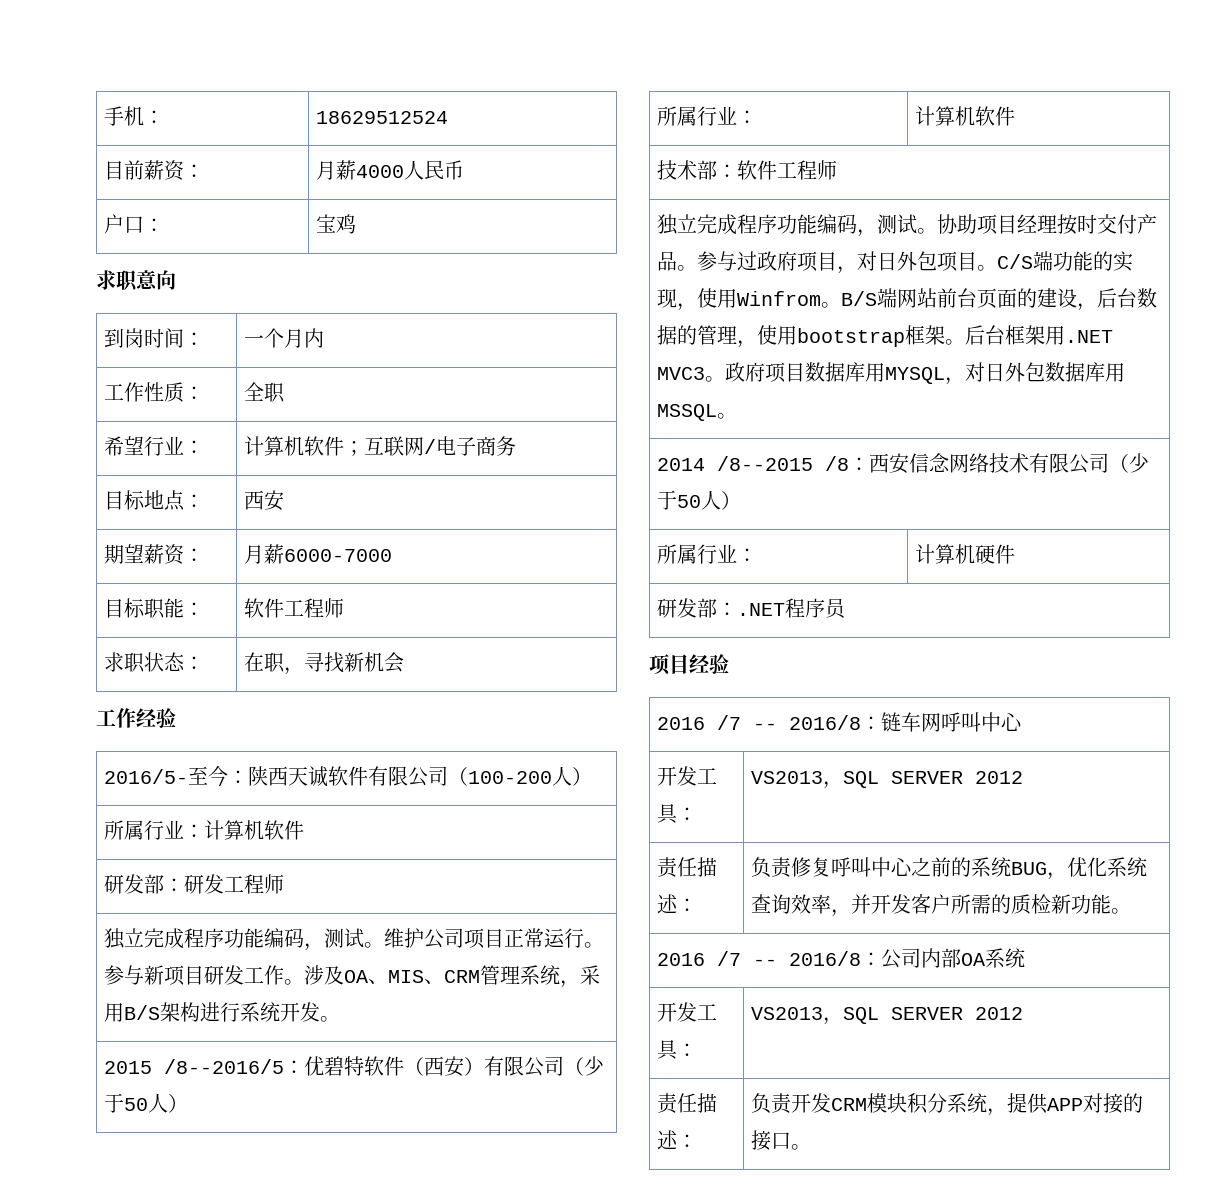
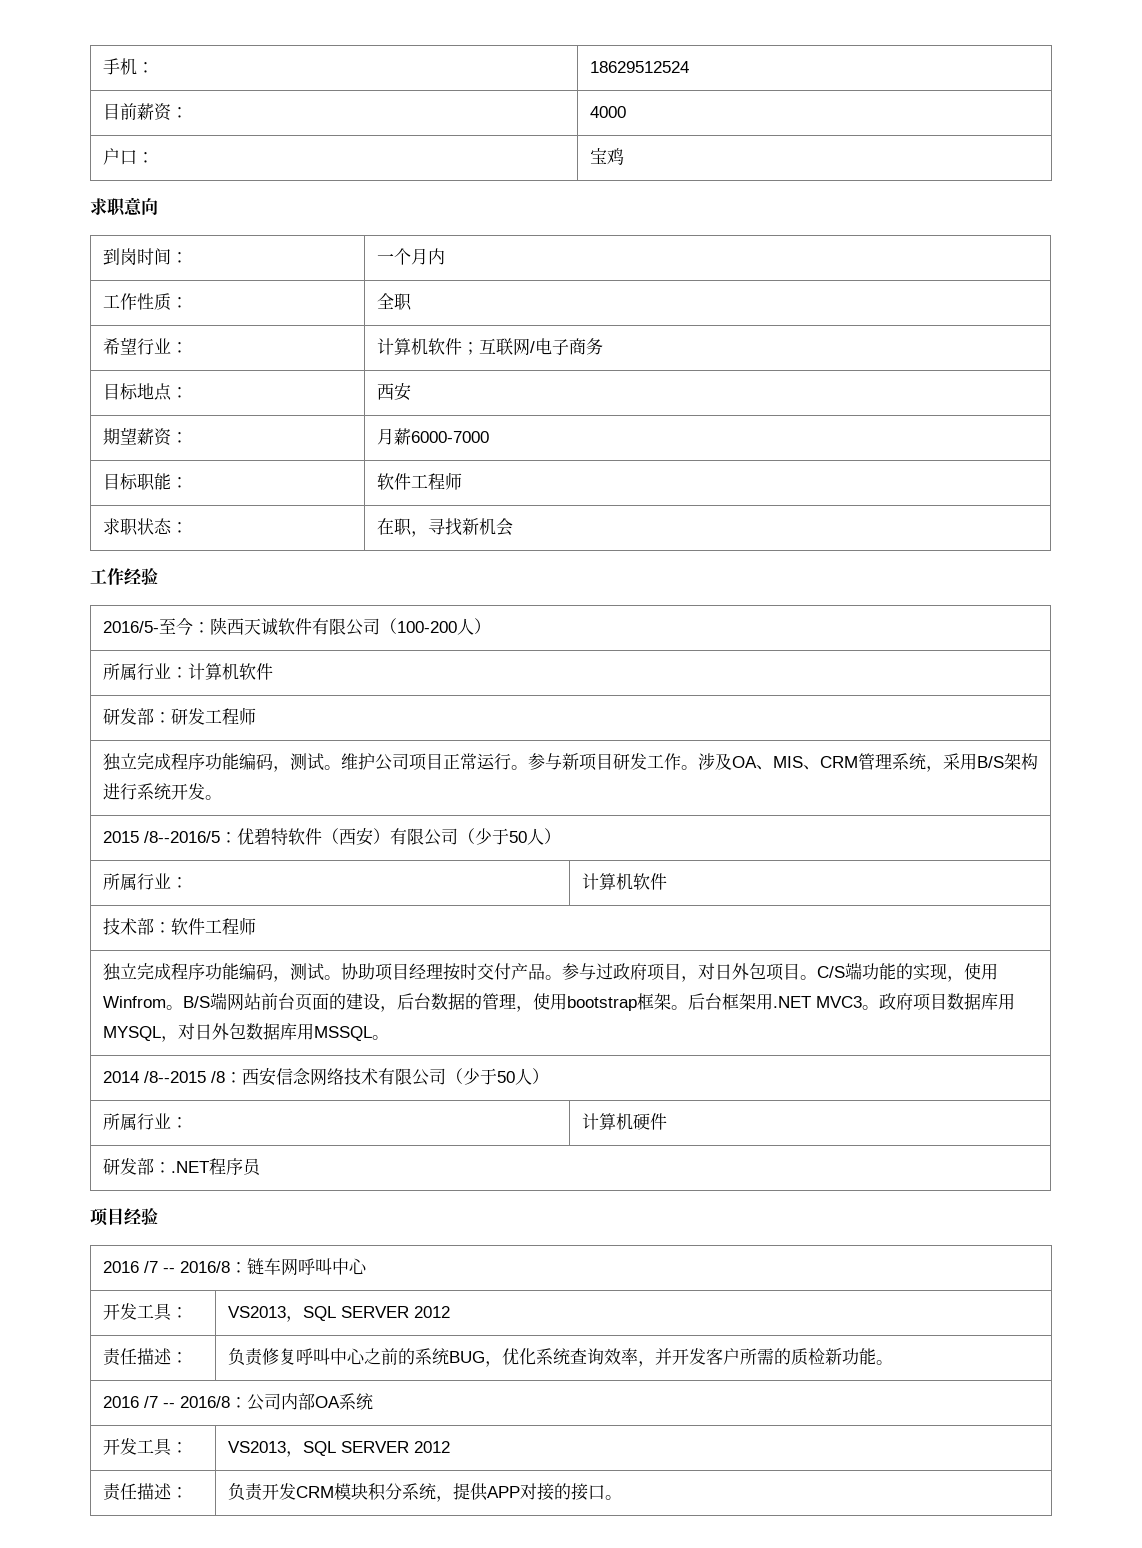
- 目前薪资： | 月薪4000人民币
+ 目前薪资： | 4000

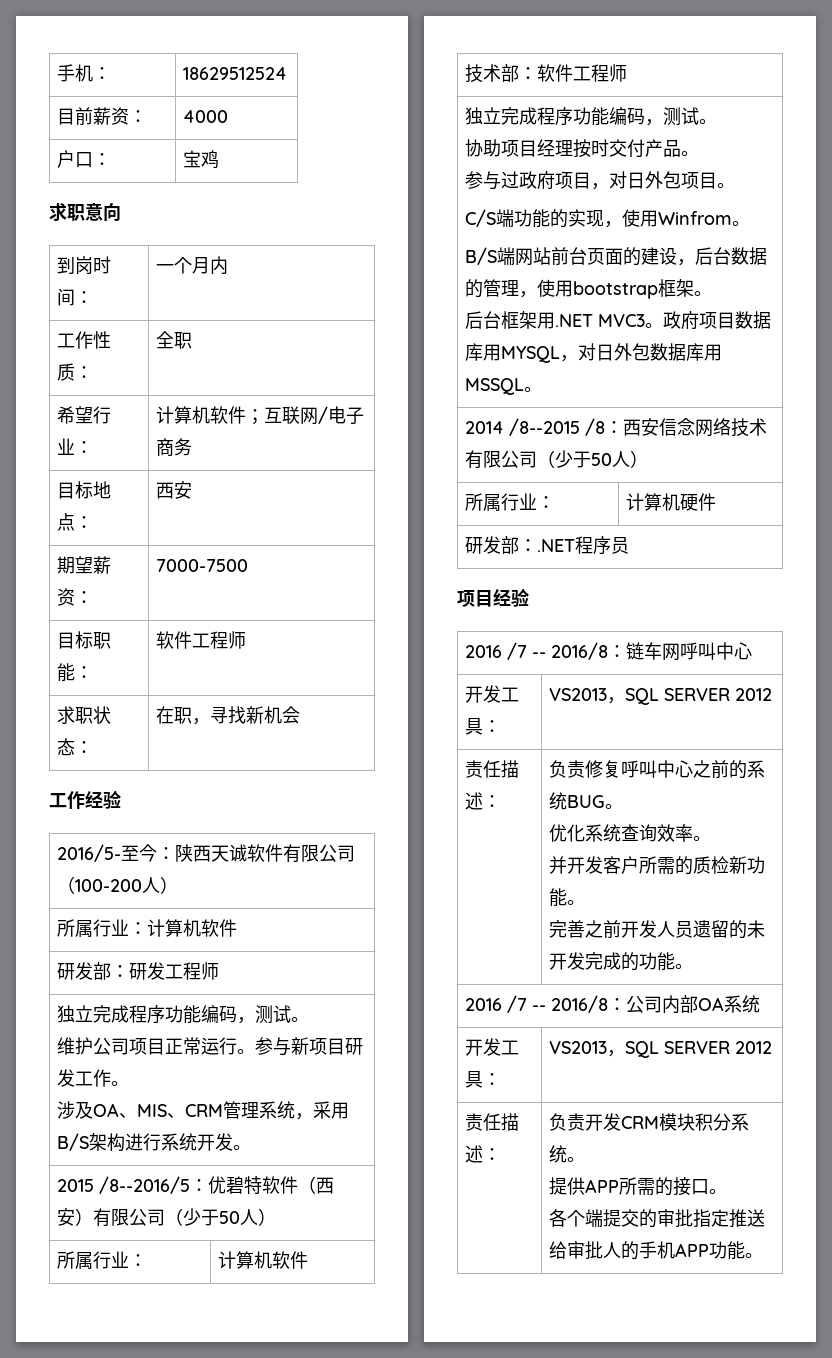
- 期望薪资： | 月薪6000-7000
+ 期望薪资： | 7000-7500
  研发部：研发工程师
- 独立完成程序功能编码，测试。维护公司项目正常运行。参与新项目研发工作。涉及OA、MIS、CRM管理系统，采用B/S架构进行系统开发。
+ 独立完成程序功能编码，测试。
+ 维护公司项目正常运行。参与新项目研发工作。
+ 涉及OA、MIS、CRM管理系统，采用B/S架构进行系统开发。
  技术部：软件工程师
- 独立完成程序功能编码，测试。协助项目经理按时交付产品。参与过政府项目，对日外包项目。C/S端功能的实现，使用Winfrom。B/S端网站前台页面的建设，后台数据的管理，使用bootstrap框架。后台框架用.NET MVC3。
+ 独立完成程序功能编码，测试。
+ 协助项目经理按时交付产品。
+ 参与过政府项目，对日外包项目。
+ C/S端功能的实现，使用Winfrom。
+ B/S端网站前台页面的建设，后台数据的管理，使用bootstrap框架。
+ 后台框架用.NET MVC3。
- 责任描述： | 负责修复呼叫中心之前的系统BUG，优化系统查询效率，并开发客户所需的质检新功能。
+ 责任描述： | 负责修复呼叫中心之前的系统BUG。
+ 优化系统查询效率。
+ 并开发客户所需的质检新功能。
+ 完善之前开发人员遗留的未开发完成的功能。
- 责任描述： | 负责开发CRM模块积分系统，提供APP对接的接口。
+ 责任描述： | 负责开发CRM模块积分系统。
+ 提供APP所需的接口。
+ 各个端提交的审批指定推送给审批人的手机APP功能。

